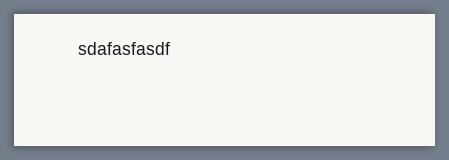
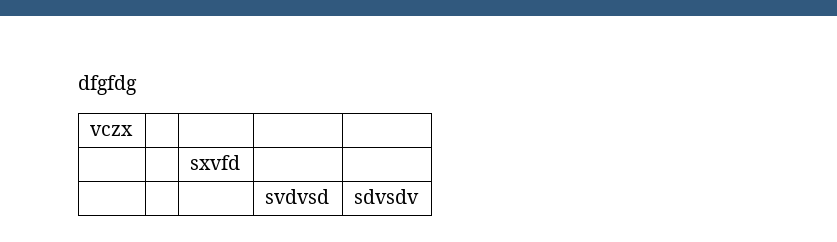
- sdafasfasdf
+ dfgfdg
+ vczx | | | |
+ | | sxvfd | |
+ | | | svdvsd | sdvsdv

